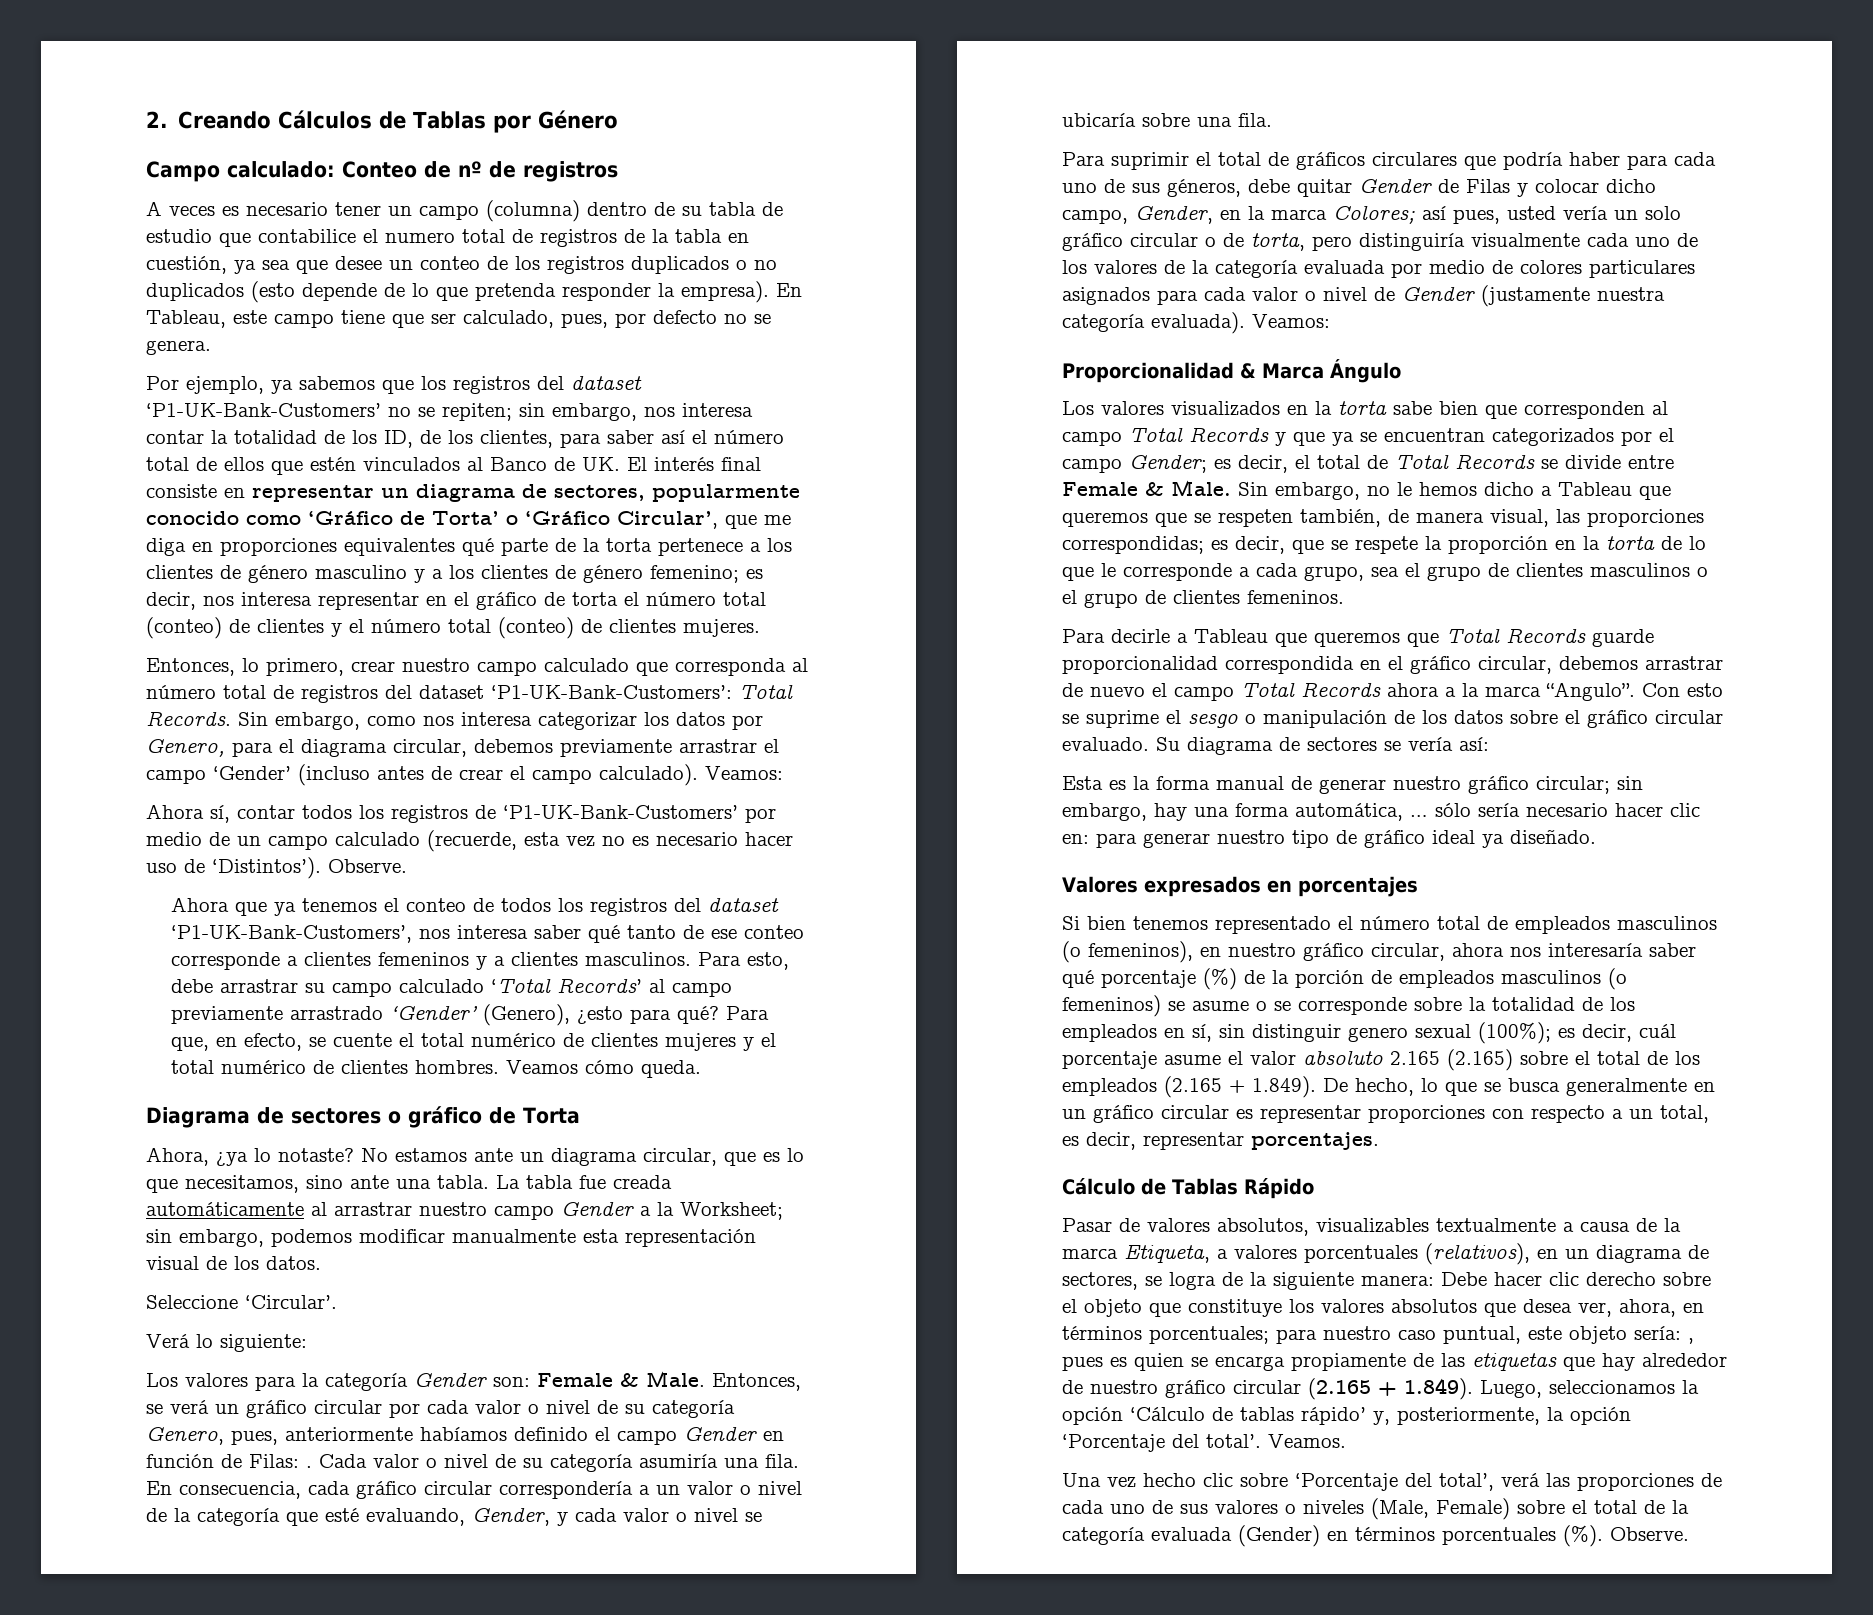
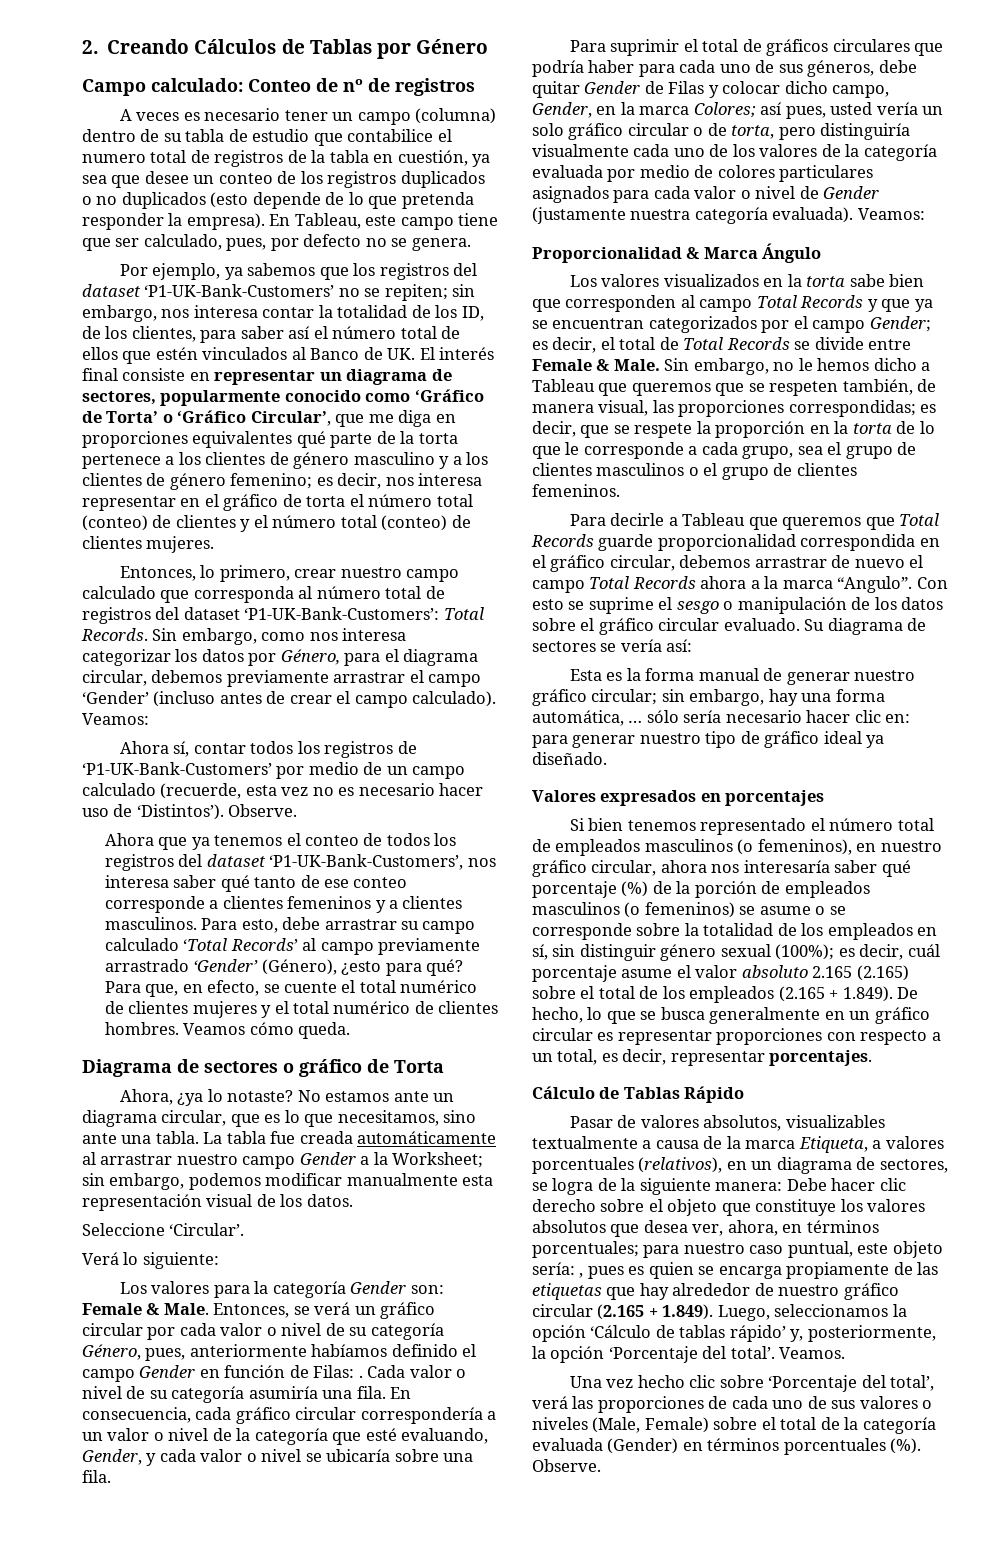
- Sin embargo, como nos interesa categorizar los datos por Genero, para el diagrama circular, debemos previamente arrastrar el campo ‘Gender’ (incluso antes de crear el campo calculado).
+ Sin embargo, como nos interesa categorizar los datos por Género, para el diagrama circular, debemos previamente arrastrar el campo ‘Gender’ (incluso antes de crear el campo calculado).
- Para esto, debe arrastrar su campo calculado ‘Total Records’ al campo previamente arrastrado ‘Gender’ (Genero), ¿esto para qué?
+ Para esto, debe arrastrar su campo calculado ‘Total Records’ al campo previamente arrastrado ‘Gender’ (Género), ¿esto para qué?
- Entonces, se verá un gráfico circular por cada valor o nivel de su categoría Genero, pues, anteriormente habíamos definido el campo Gender en función de Filas: .
+ Entonces, se verá un gráfico circular por cada valor o nivel de su categoría Género, pues, anteriormente habíamos definido el campo Gender en función de Filas: .
- Si bien tenemos representado el número total de empleados masculinos (o femeninos), en nuestro gráfico circular, ahora nos interesaría saber qué porcentaje (%) de la porción de empleados masculinos (o femeninos) se asume o se corresponde sobre la totalidad de los empleados en sí, sin distinguir genero sexual (100%);
+ Si bien tenemos representado el número total de empleados masculinos (o femeninos), en nuestro gráfico circular, ahora nos interesaría saber qué porcentaje (%) de la porción de empleados masculinos (o femeninos) se asume o se corresponde sobre la totalidad de los empleados en sí, sin distinguir género sexual (100%);

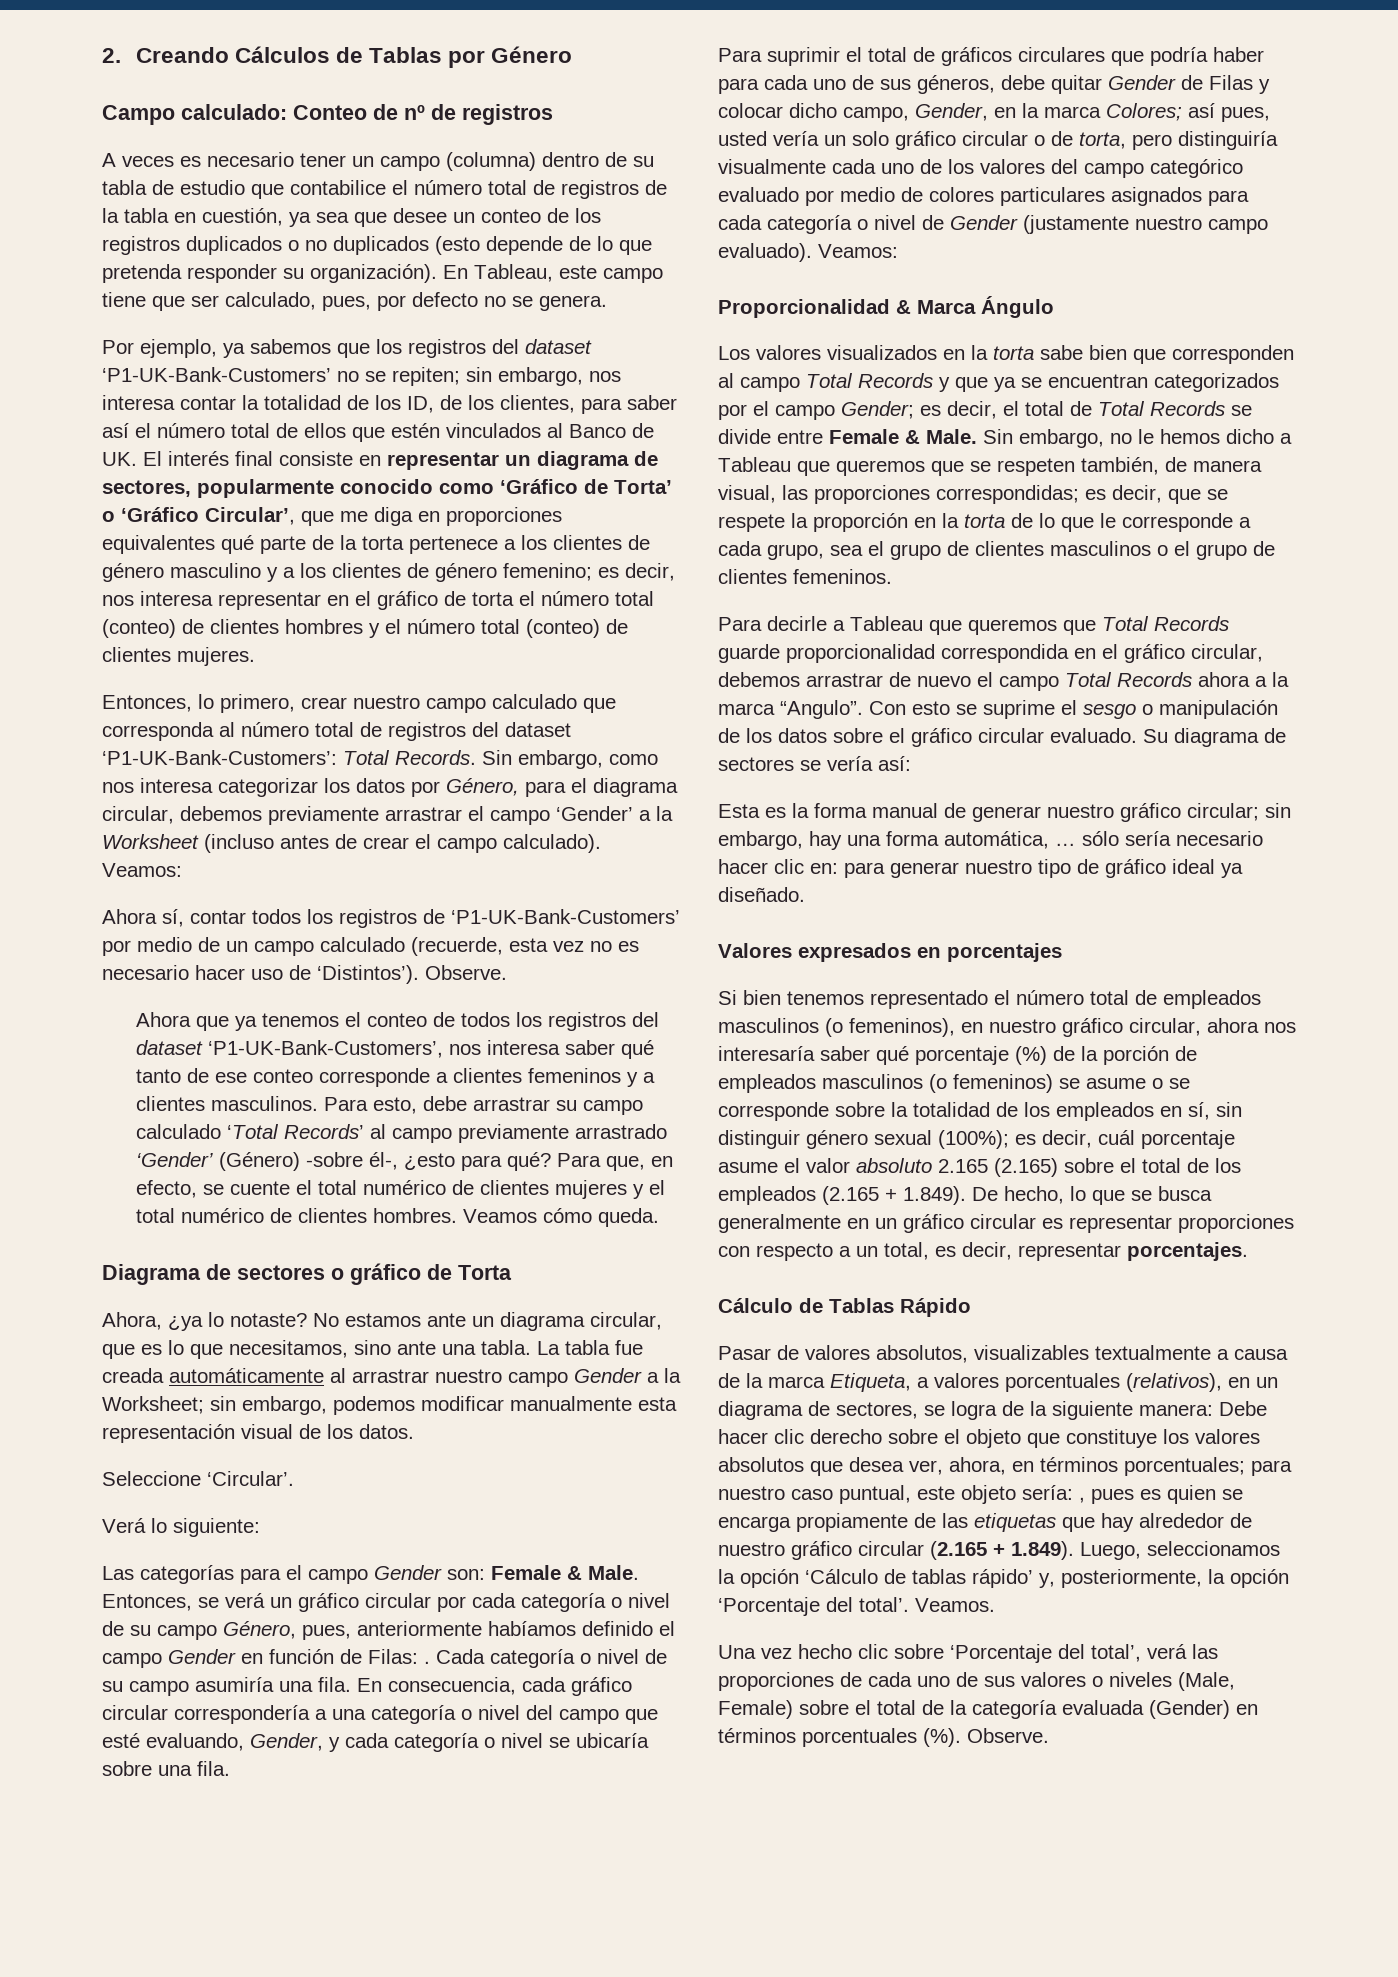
- A veces es necesario tener un campo (columna) dentro de su tabla de estudio que contabilice el numero total de registros de la tabla en cuestión, ya sea que desee un conteo de los registros duplicados o no duplicados (esto depende de lo que pretenda responder la empresa).
+ A veces es necesario tener un campo (columna) dentro de su tabla de estudio que contabilice el número total de registros de la tabla en cuestión, ya sea que desee un conteo de los registros duplicados o no duplicados (esto depende de lo que pretenda responder su organización).
- es decir, nos interesa representar en el gráfico de torta el número total (conteo) de clientes y el número total (conteo) de clientes mujeres.
+ es decir, nos interesa representar en el gráfico de torta el número total (conteo) de clientes hombres y el número total (conteo) de clientes mujeres.
- Sin embargo, como nos interesa categorizar los datos por Género, para el diagrama circular, debemos previamente arrastrar el campo ‘Gender’ (incluso antes de crear el campo calculado).
+ Sin embargo, como nos interesa categorizar los datos por Género, para el diagrama circular, debemos previamente arrastrar el campo ‘Gender’ a la Worksheet (incluso antes de crear el campo calculado).
- Para esto, debe arrastrar su campo calculado ‘Total Records’ al campo previamente arrastrado ‘Gender’ (Género), ¿esto para qué?
+ Para esto, debe arrastrar su campo calculado ‘Total Records’ al campo previamente arrastrado ‘Gender’ (Género) -sobre él-, ¿esto para qué?
- Los valores para la categoría Gender son: Female & Male.
+ Las categorías para el campo Gender son: Female & Male.
- Entonces, se verá un gráfico circular por cada valor o nivel de su categoría Género, pues, anteriormente habíamos definido el campo Gender en función de Filas: .
+ Entonces, se verá un gráfico circular por cada categoría o nivel de su campo Género, pues, anteriormente habíamos definido el campo Gender en función de Filas: .
- Cada valor o nivel de su categoría asumiría una fila.
+ Cada categoría o nivel de su campo asumiría una fila.
- En consecuencia, cada gráfico circular correspondería a un valor o nivel de la categoría que esté evaluando, Gender, y cada valor o nivel se ubicaría sobre una fila.
+ En consecuencia, cada gráfico circular correspondería a una categoría o nivel del campo que esté evaluando, Gender, y cada categoría o nivel se ubicaría sobre una fila.
- así pues, usted vería un solo gráfico circular o de torta, pero distinguiría visualmente cada uno de los valores de la categoría evaluada por medio de colores particulares asignados para cada valor o nivel de Gender (justamente nuestra categoría evaluada).
+ así pues, usted vería un solo gráfico circular o de torta, pero distinguiría visualmente cada uno de los valores del campo categórico evaluado por medio de colores particulares asignados para cada categoría o nivel de Gender (justamente nuestro campo evaluado).

